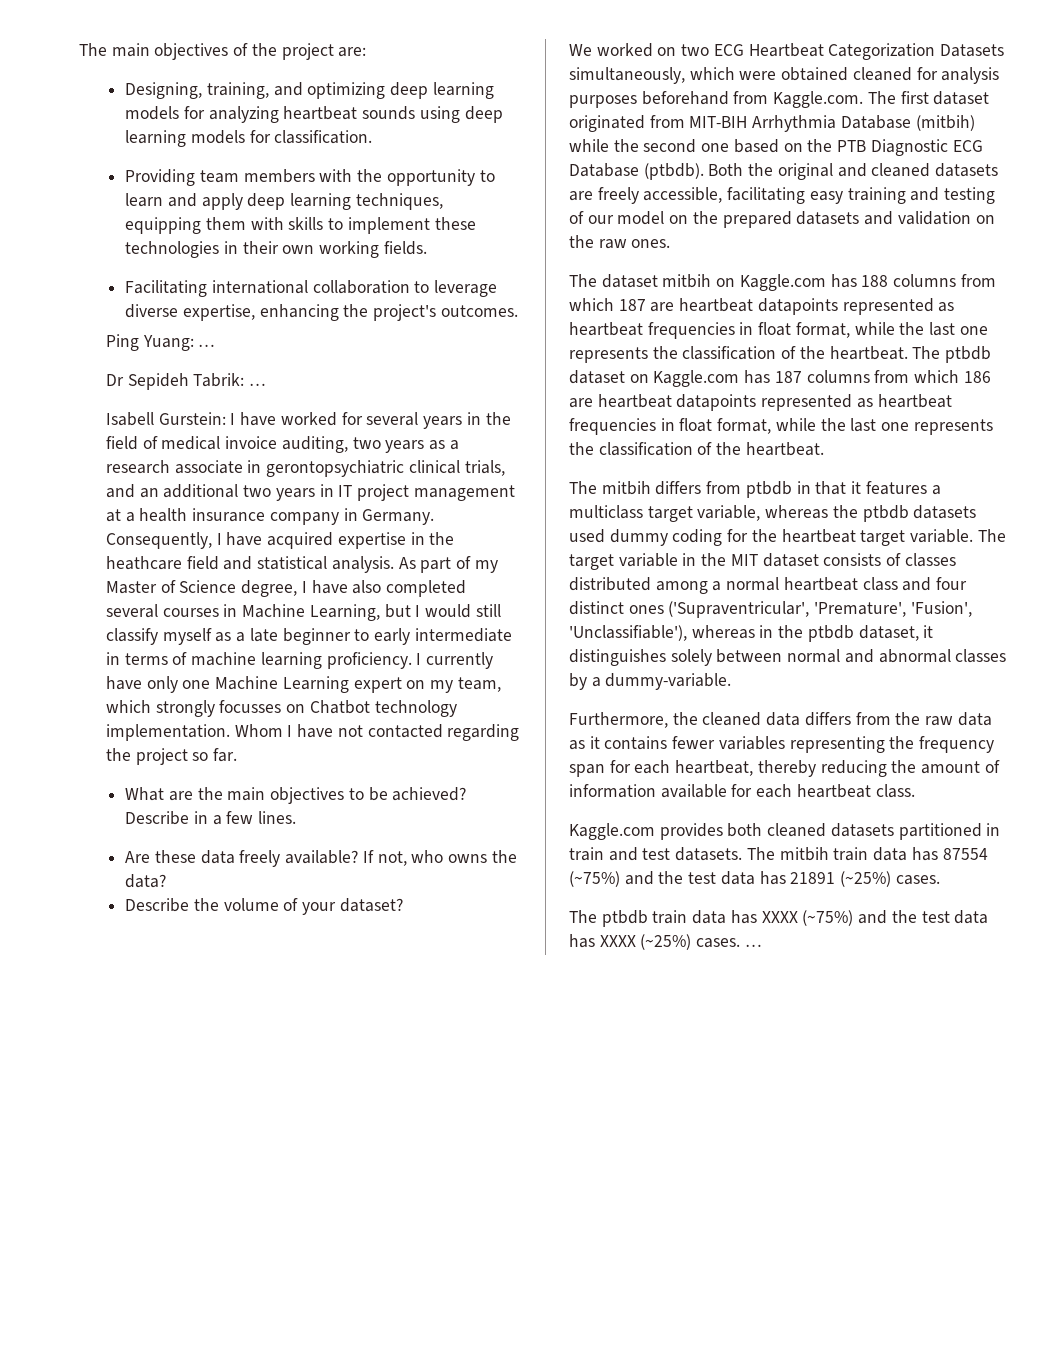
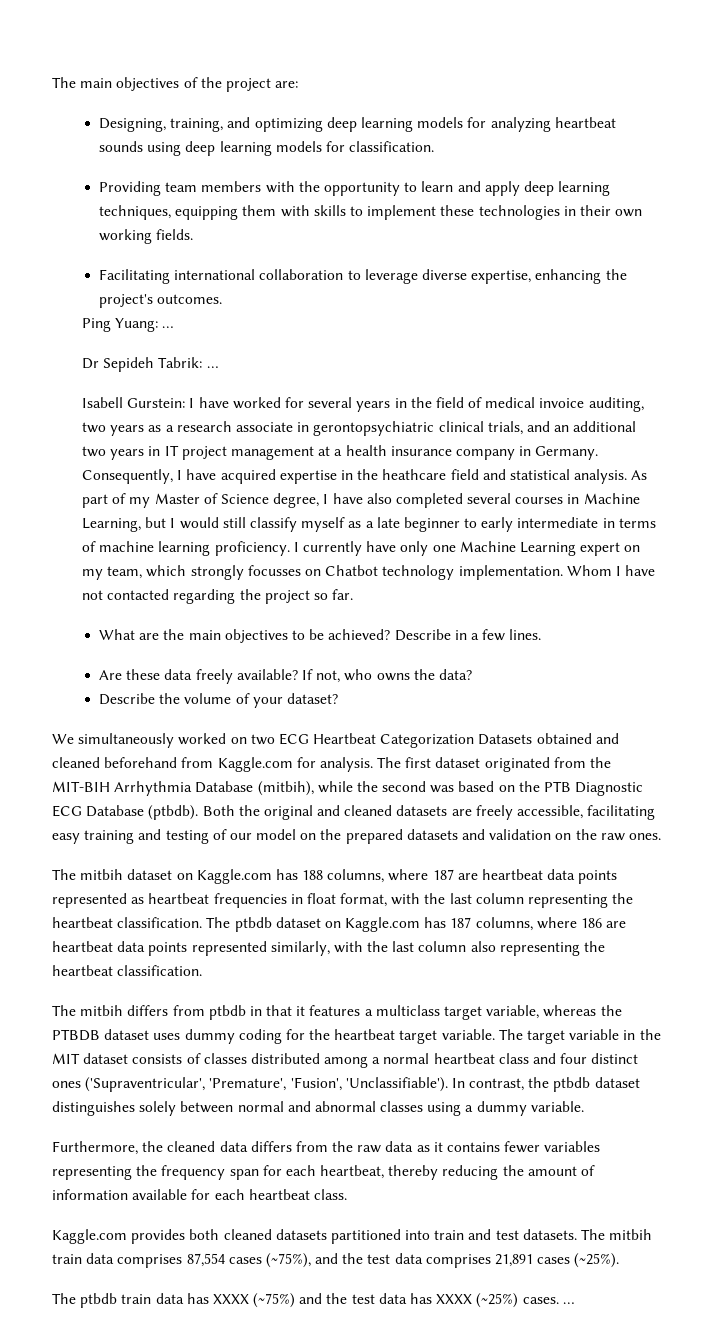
- We worked on two ECG Heartbeat Categorization Datasets simultaneously, which were obtained cleaned for analysis purposes beforehand from Kaggle.com. The first dataset originated from MIT-BIH Arrhythmia Database (mitbih) while the second one based on the PTB Diagnostic ECG Database (ptbdb).
+ We simultaneously worked on two ECG Heartbeat Categorization Datasets obtained and cleaned beforehand from Kaggle.com for analysis. The first dataset originated from the MIT-BIH Arrhythmia Database (mitbih), while the second was based on the PTB Diagnostic ECG Database (ptbdb).
- The dataset mitbih on Kaggle.com has 188 columns from which 187 are heartbeat datapoints represented as heartbeat frequencies in float format, while the last one represents the classification of the heartbeat.
+ The mitbih dataset on Kaggle.com has 188 columns, where 187 are heartbeat data points represented as heartbeat frequencies in float format, with the last column representing the heartbeat classification.
- The ptbdb dataset on Kaggle.com has 187 columns from which 186 are heartbeat datapoints represented as heartbeat frequencies in float format, while the last one represents the classification of the heartbeat.
+ The ptbdb dataset on Kaggle.com has 187 columns, where 186 are heartbeat data points represented similarly, with the last column also representing the heartbeat classification.
- The mitbih differs from ptbdb in that it features a multiclass target variable, whereas the ptbdb datasets used dummy coding for the heartbeat target variable.
+ The mitbih differs from ptbdb in that it features a multiclass target variable, whereas the PTBDB dataset uses dummy coding for the heartbeat target variable.
- The target variable in the MIT dataset consists of classes distributed among a normal heartbeat class and four distinct ones ('Supraventricular', 'Premature', 'Fusion', 'Unclassifiable'), whereas in the ptbdb dataset, it distinguishes solely between normal and abnormal classes by a dummy-variable.
+ The target variable in the MIT dataset consists of classes distributed among a normal heartbeat class and four distinct ones ('Supraventricular', 'Premature', 'Fusion', 'Unclassifiable'). In contrast, the ptbdb dataset distinguishes solely between normal and abnormal classes using a dummy variable.
- Kaggle.com provides both cleaned datasets partitioned in train and test datasets.
+ Kaggle.com provides both cleaned datasets partitioned into train and test datasets.
- The mitbih train data has 87554 (~75%) and the test data has 21891 (~25%) cases.
+ The mitbih train data comprises 87,554 cases (~75%), and the test data comprises 21,891 cases (~25%).

